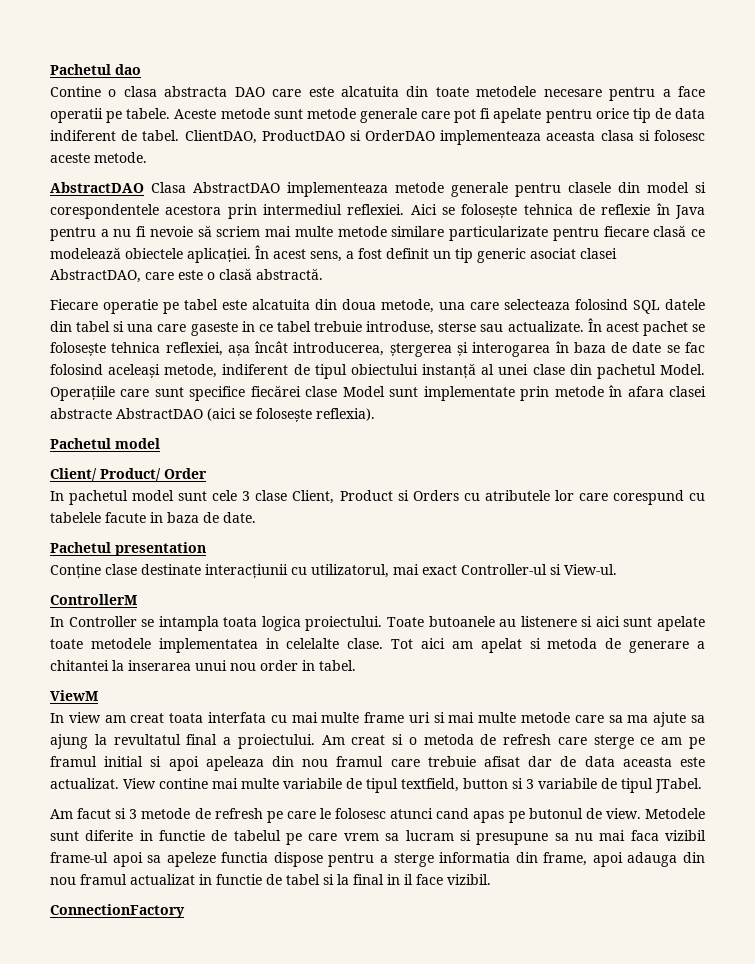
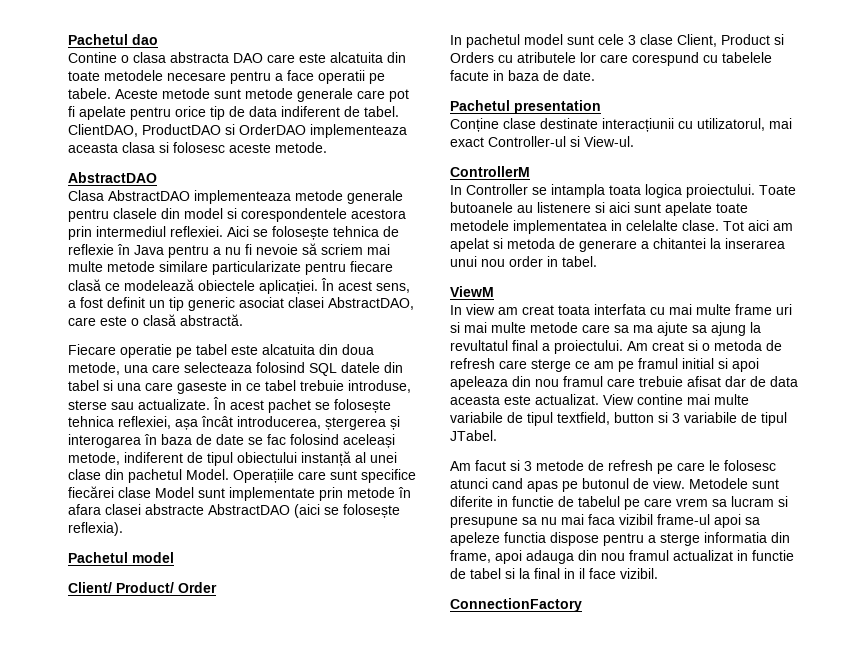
  ClientDAO, ProductDAO si OrderDAO implementeaza aceasta clasa si folosesc aceste metode.
- AbstractDAO Clasa AbstractDAO implementeaza metode generale pentru clasele din model si corespondentele acestora prin intermediul reflexiei.
+ AbstractDAO
+ Clasa AbstractDAO implementeaza metode generale pentru clasele din model si corespondentele acestora prin intermediul reflexiei.

